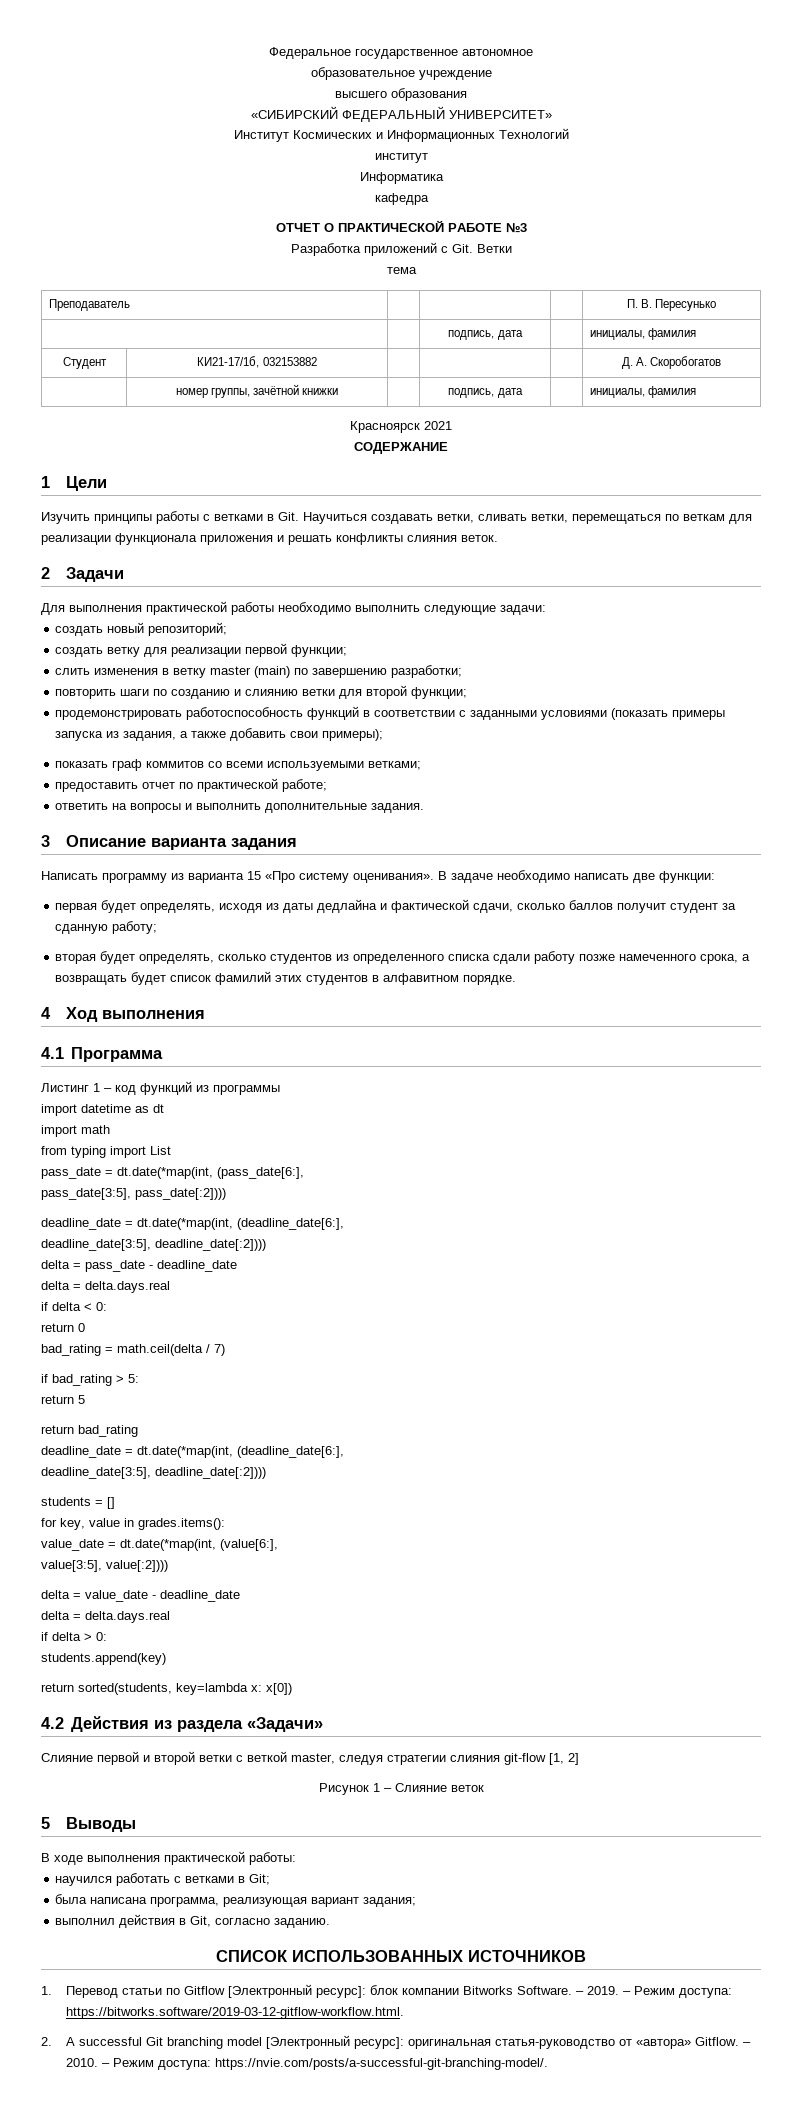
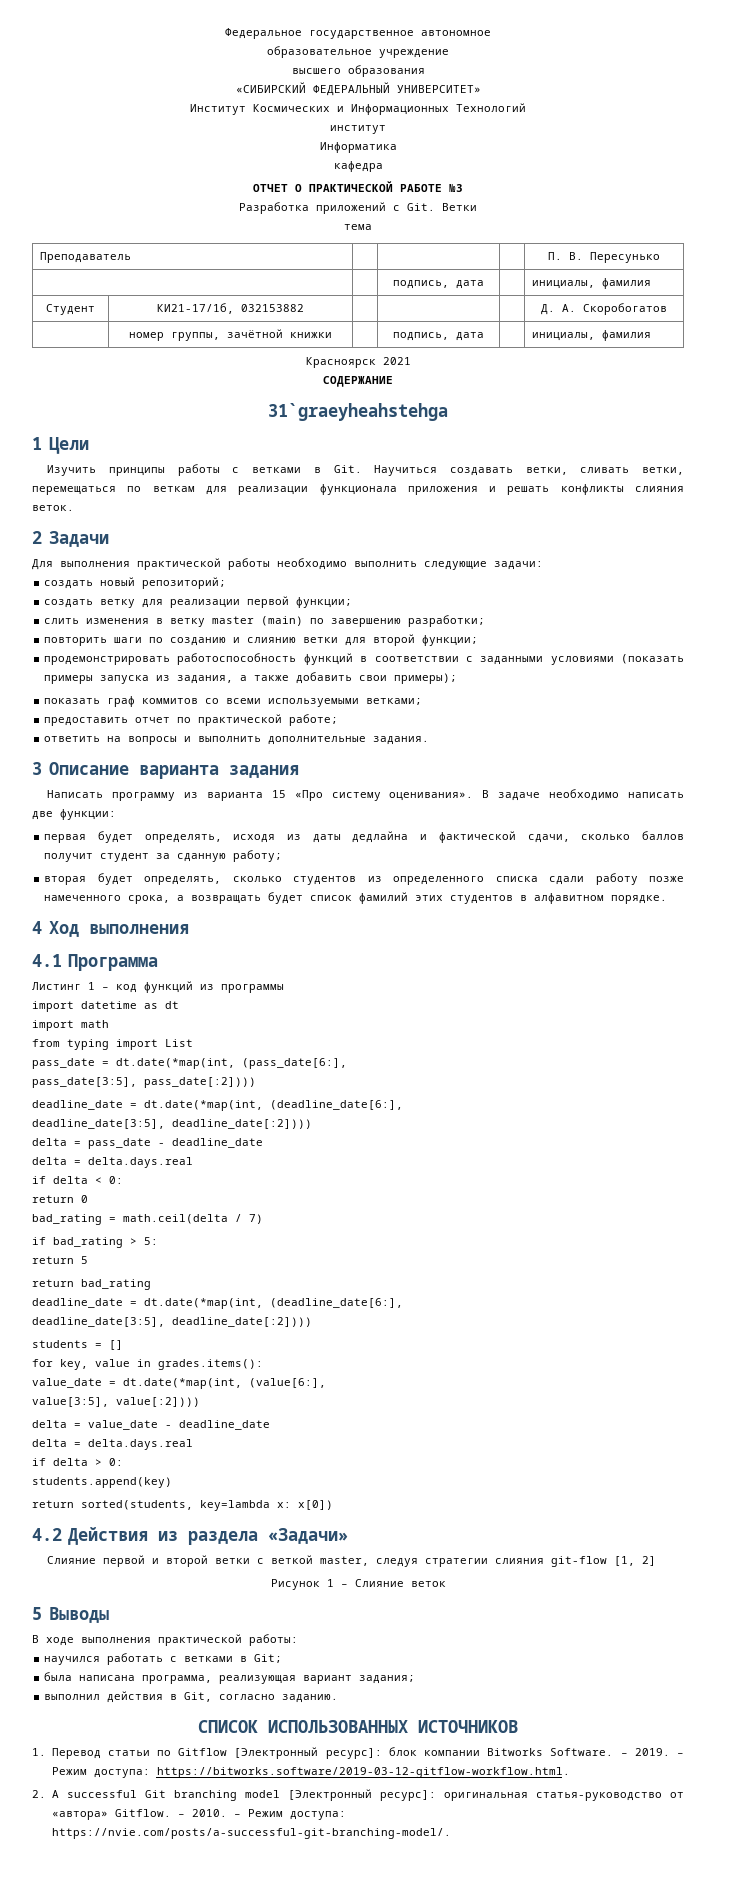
+ 31`graeyheahstehga

